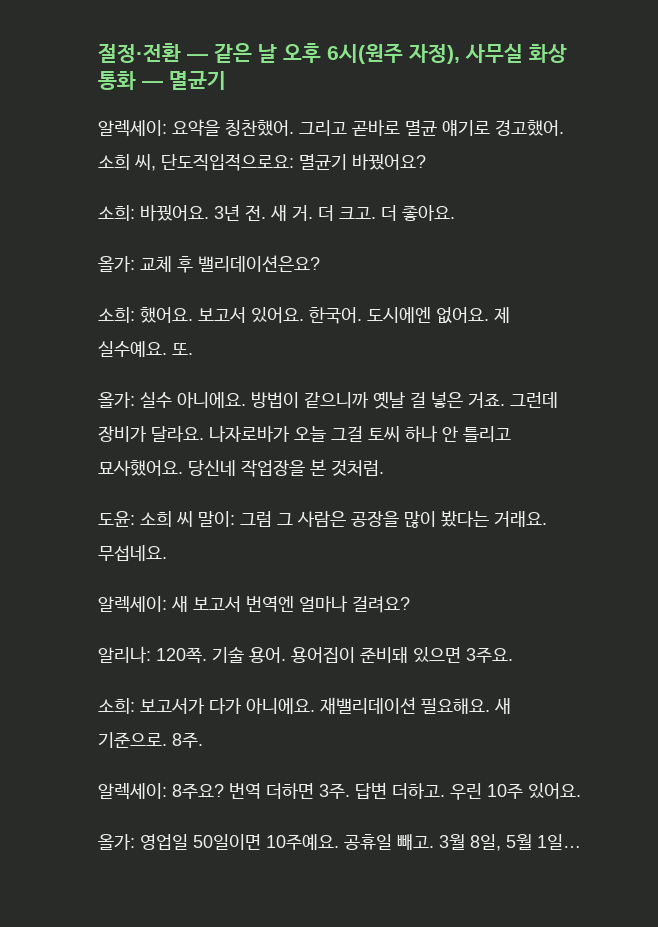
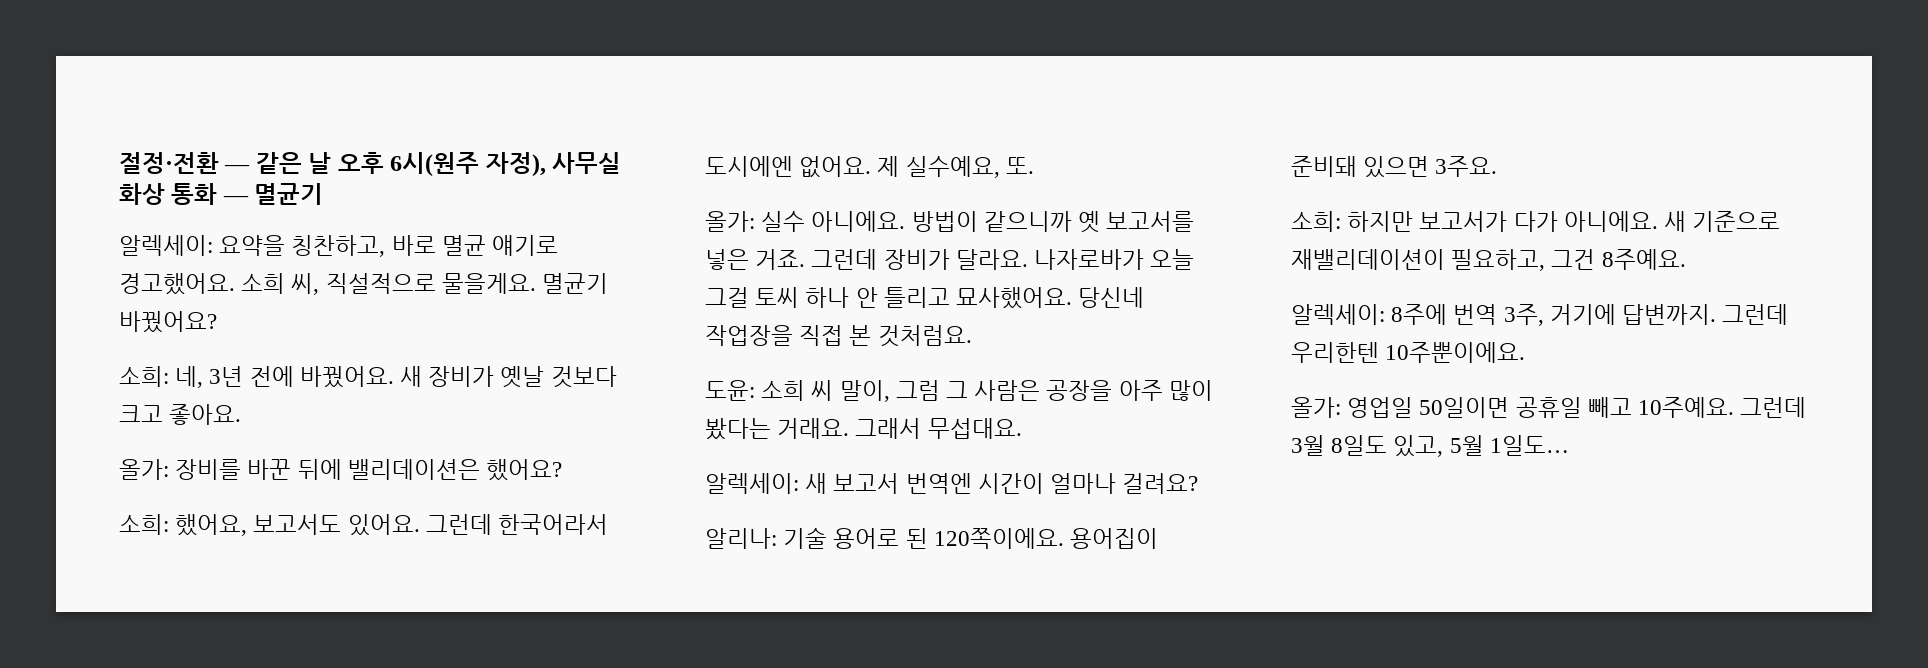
- 알렉세이: 요약을 칭찬했어. 그리고 곧바로 멸균 얘기로 경고했어.
+ 알렉세이: 요약을 칭찬하고, 바로 멸균 얘기로 경고했어요.
- 소희 씨, 단도직입적으로요: 멸균기 바꿨어요?
+ 소희 씨, 직설적으로 물을게요. 멸균기 바꿨어요?
- 소희: 바꿨어요. 3년 전. 새 거. 더 크고. 더 좋아요.
- 올가: 교체 후 밸리데이션은요?
- 소희: 했어요. 보고서 있어요. 한국어. 도시에엔 없어요.
+ 소희: 네, 3년 전에 바꿨어요. 새 장비가 옛날 것보다 크고 좋아요.
+ 올가: 장비를 바꾼 뒤에 밸리데이션은 했어요?
+ 소희: 했어요, 보고서도 있어요. 그런데 한국어라서 도시에엔 없어요.
- 제 실수예요. 또.
+ 제 실수예요, 또.
- 방법이 같으니까 옛날 걸 넣은 거죠.
+ 방법이 같으니까 옛 보고서를 넣은 거죠.
- 당신네 작업장을 본 것처럼.
+ 당신네 작업장을 직접 본 것처럼요.
- 도윤: 소희 씨 말이: 그럼 그 사람은 공장을 많이 봤다는 거래요.
+ 도윤: 소희 씨 말이, 그럼 그 사람은 공장을 아주 많이 봤다는 거래요.
- 무섭네요.
+ 그래서 무섭대요.
- 알렉세이: 새 보고서 번역엔 얼마나 걸려요?
+ 알렉세이: 새 보고서 번역엔 시간이 얼마나 걸려요?
- 알리나: 120쪽. 기술 용어.
+ 알리나: 기술 용어로 된 120쪽이에요.
- 소희: 보고서가 다가 아니에요.
+ 소희: 하지만 보고서가 다가 아니에요.
- 재밸리데이션 필요해요. 새 기준으로. 8주.
- 알렉세이: 8주요? 번역 더하면 3주. 답변 더하고. 우린 10주 있어요.
- 올가: 영업일 50일이면 10주예요. 공휴일 빼고. 3월 8일, 5월 1일…
+ 새 기준으로 재밸리데이션이 필요하고, 그건 8주예요.
+ 알렉세이: 8주에 번역 3주, 거기에 답변까지. 그런데 우리한텐 10주뿐이에요.
+ 올가: 영업일 50일이면 공휴일 빼고 10주예요. 그런데 3월 8일도 있고, 5월 1일도…

